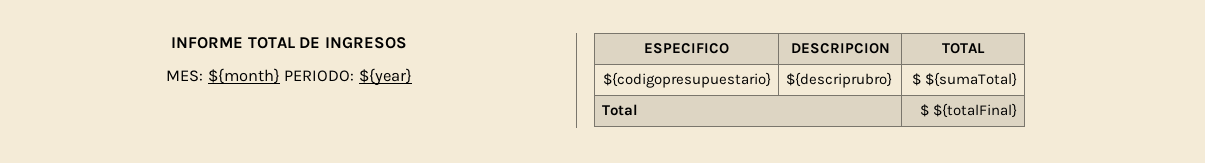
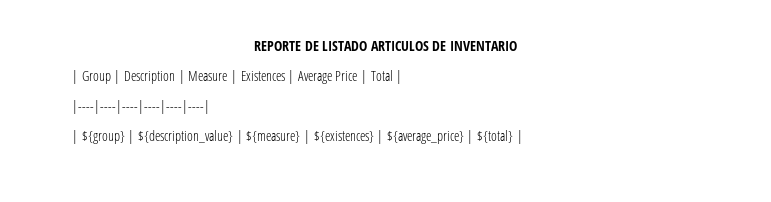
- INFORME TOTAL DE INGRESOS
- MES: ${month} PERIODO: ${year}
- ESPECIFICO | DESCRIPCION | TOTAL
- ${codigopresupuestario} | ${descriprubro} | $ ${sumaTotal}
- Total | $ ${totalFinal}
+ REPORTE DE LISTADO ARTICULOS DE INVENTARIO
+ | Group | Description | Measure | Existences | Average Price | Total |
+ |----|----|----|----|----|----|
+ | ${group} | ${description_value} | ${measure} | ${existences} | ${average_price} | ${total} |

